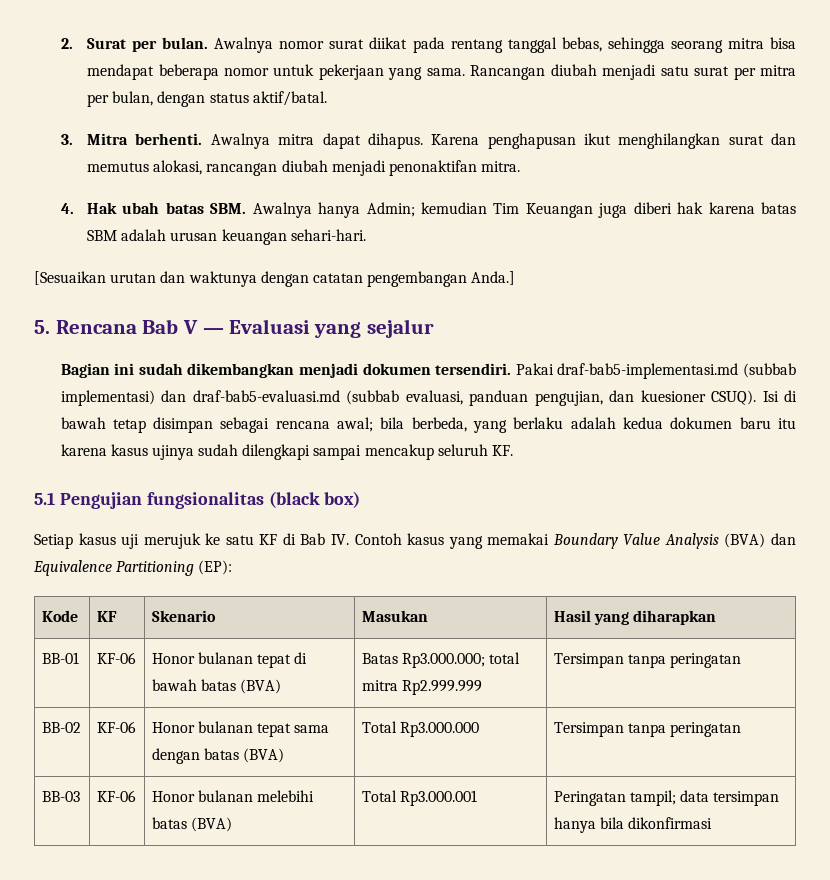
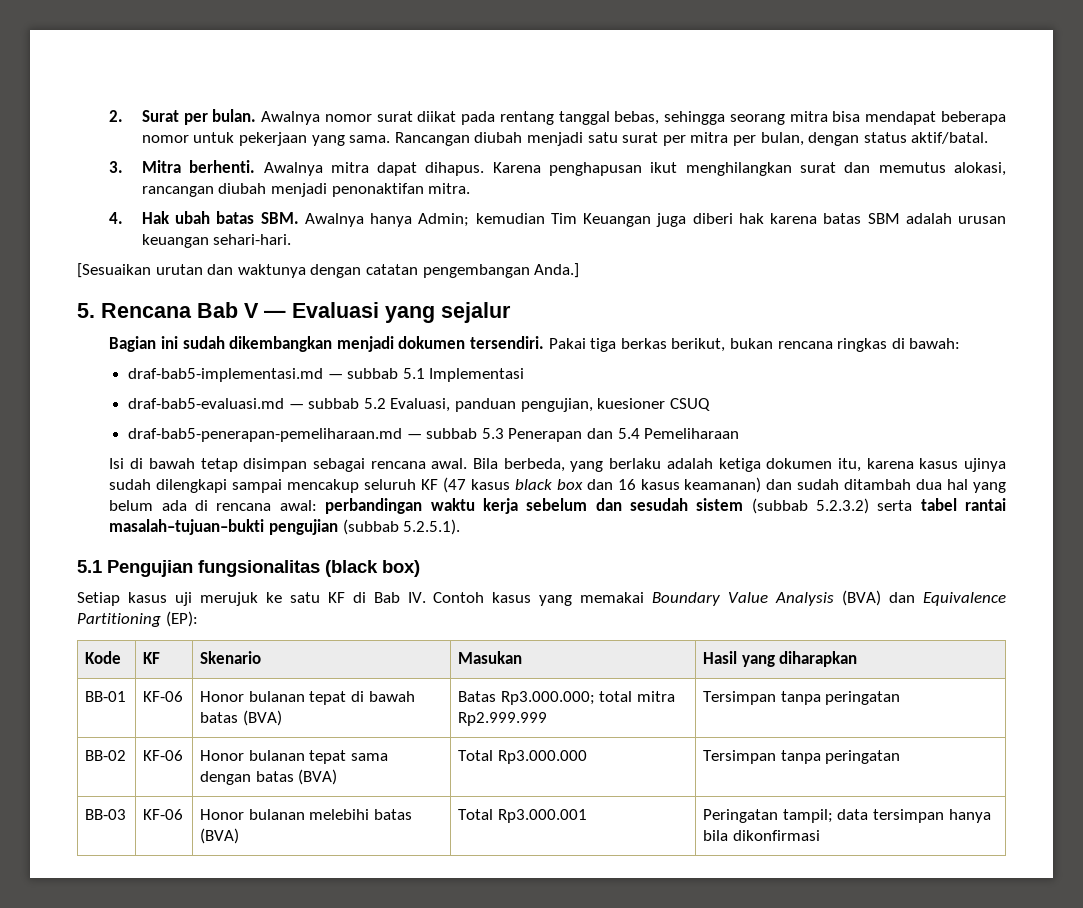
- Pakai draf-bab5-implementasi.md (subbab implementasi) dan draf-bab5-evaluasi.md (subbab evaluasi, panduan pengujian, dan kuesioner CSUQ). Isi di bawah tetap disimpan sebagai rencana awal; bila berbeda, yang berlaku adalah kedua dokumen baru itu karena kasus ujinya sudah dilengkapi sampai mencakup seluruh KF.
+ Pakai tiga berkas berikut, bukan rencana ringkas di bawah:
+ draf-bab5-implementasi.md — subbab 5.1 Implementasi
+ draf-bab5-evaluasi.md — subbab 5.2 Evaluasi, panduan pengujian, kuesioner CSUQ
+ draf-bab5-penerapan-pemeliharaan.md — subbab 5.3 Penerapan dan 5.4 Pemeliharaan
+ Isi di bawah tetap disimpan sebagai rencana awal. Bila berbeda, yang berlaku adalah ketiga dokumen itu, karena kasus ujinya sudah dilengkapi sampai mencakup seluruh KF (47 kasus black box dan 16 kasus keamanan) dan sudah ditambah dua hal yang belum ada di rencana awal: perbandingan waktu kerja sebelum dan sesudah sistem (subbab 5.2.3.2) serta tabel rantai masalah–tujuan–bukti pengujian (subbab 5.2.5.1).

